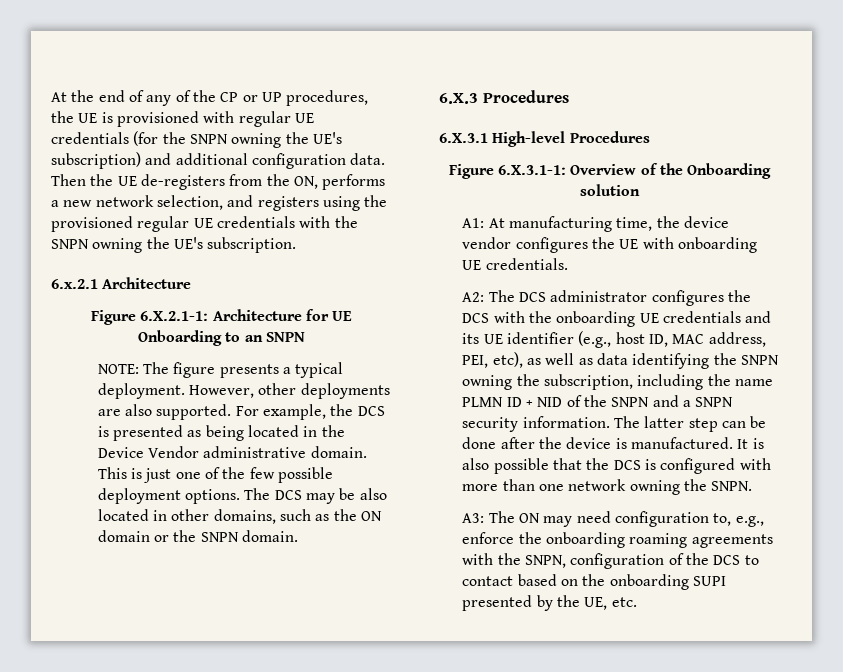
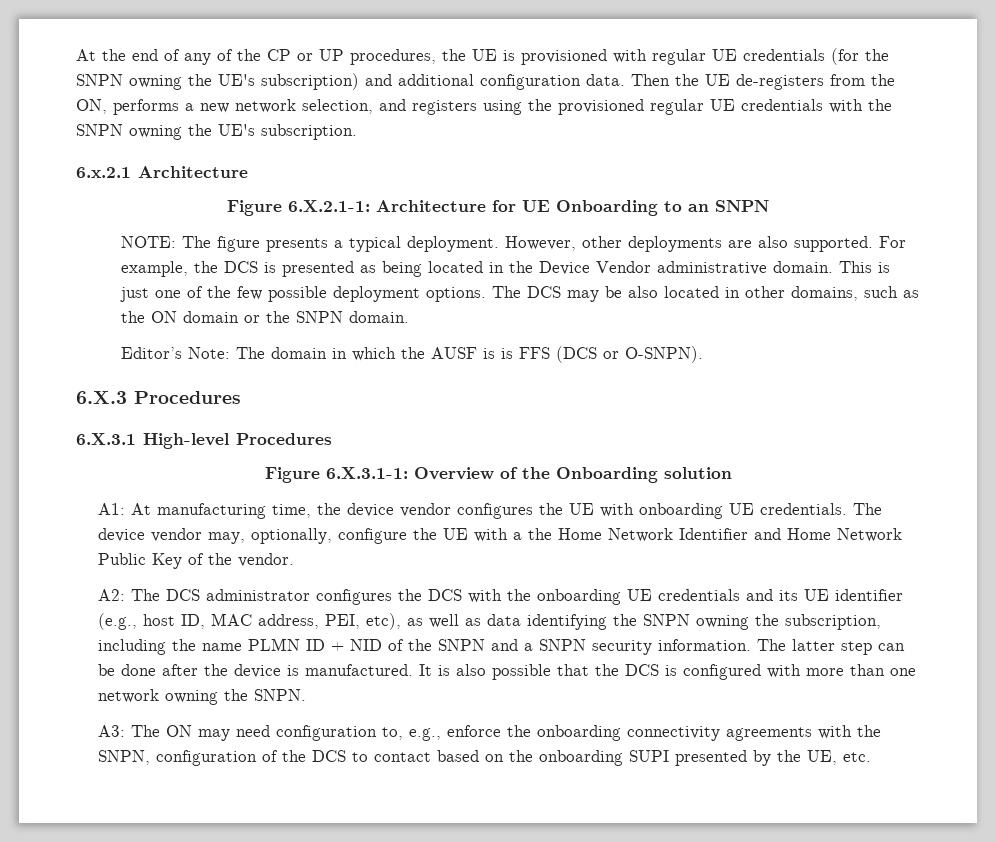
+ Editor’s Note: The domain in which the AUSF is is FFS (DCS or O-SNPN).
+ The device vendor may, optionally, configure the UE with a the Home Network Identifier and Home Network Public Key of the vendor.
- A3: The ON may need configuration to, e.g., enforce the onboarding roaming agreements with the SNPN, configuration of the DCS to contact based on the onboarding SUPI presented by the UE, etc.
+ A3: The ON may need configuration to, e.g., enforce the onboarding connectivity agreements with the SNPN, configuration of the DCS to contact based on the onboarding SUPI presented by the UE, etc.

